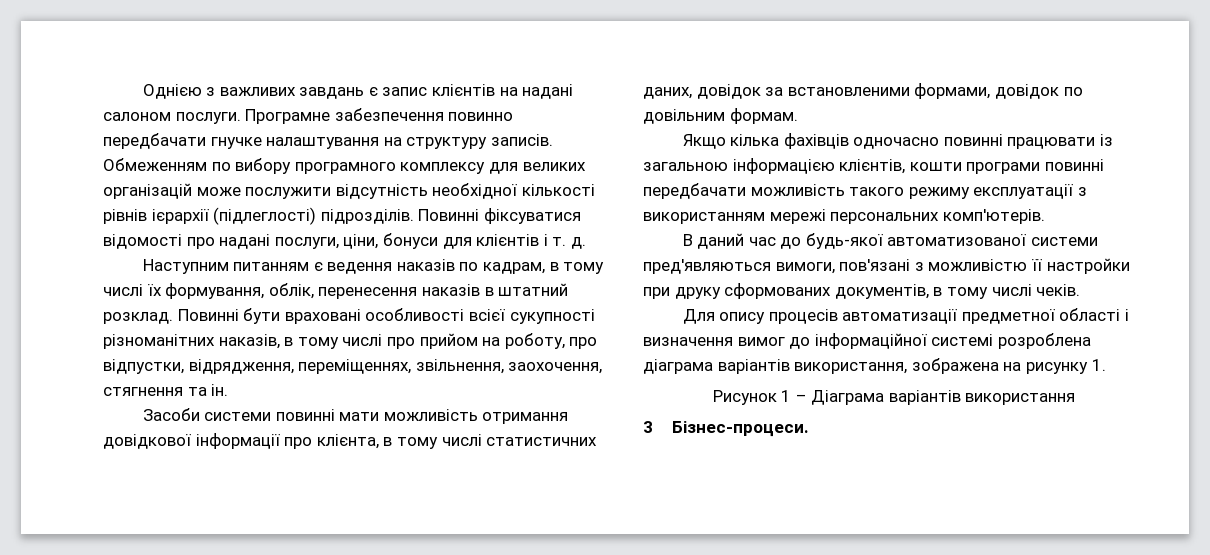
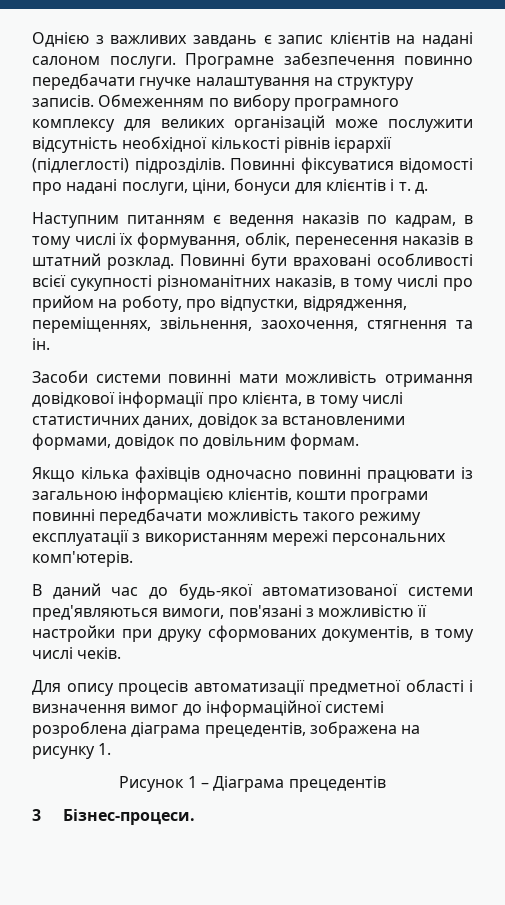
- Для опису процесів автоматизації предметної області і визначення вимог до інформаційної системі розроблена діаграма варіантів використання, зображена на рисунку 1.
+ Для опису процесів автоматизації предметної області і визначення вимог до інформаційної системі розроблена діаграма прецедентів, зображена на рисунку 1.
- Рисунок 1 – Діаграма варіантів використання
+ Рисунок 1 – Діаграма прецедентів

